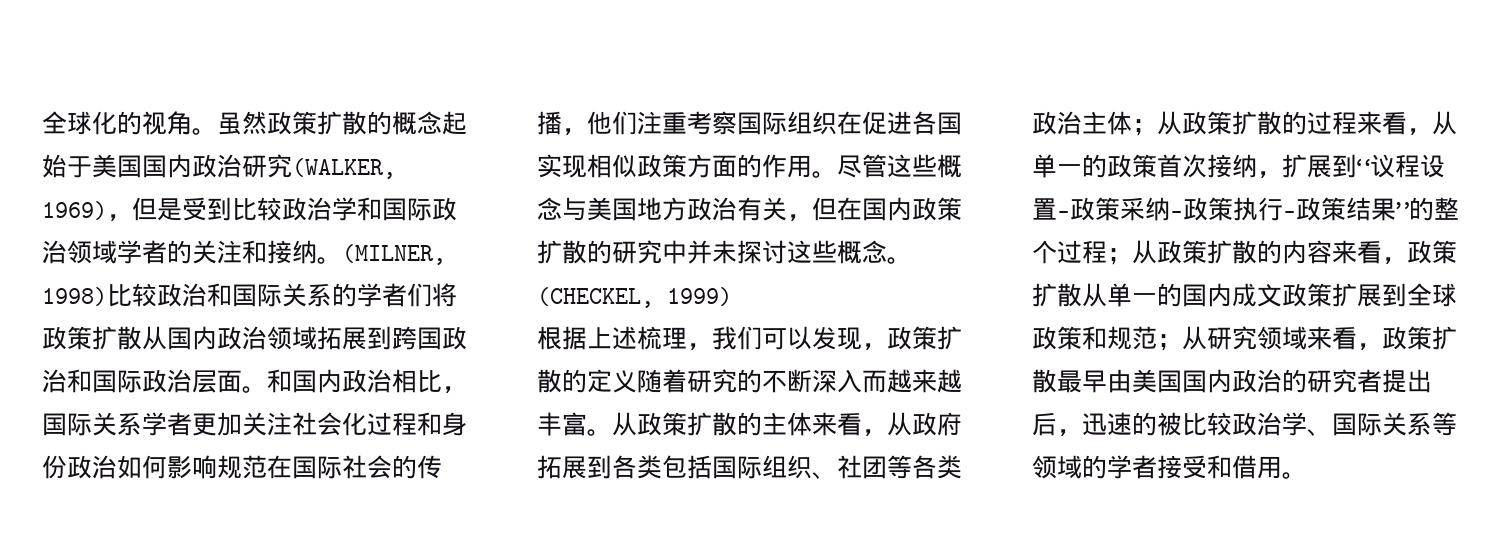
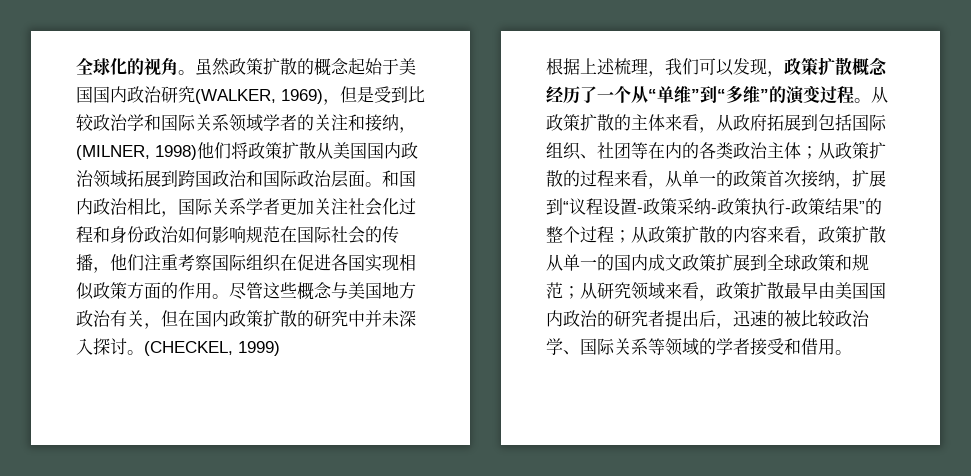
- 虽然政策扩散的概念起始于美国国内政治研究(WALKER, 1969)，但是受到比较政治学和国际政治领域学者的关注和接纳。(MILNER, 1998)比较政治和国际关系的学者们将政策扩散从国内政治领域拓展到跨国政治和国际政治层面。
+ 虽然政策扩散的概念起始于美国国内政治研究(WALKER, 1969)，但是受到比较政治学和国际关系领域学者的关注和接纳，(MILNER, 1998)他们将政策扩散从美国国内政治领域拓展到跨国政治和国际政治层面。
- 尽管这些概念与美国地方政治有关，但在国内政策扩散的研究中并未探讨这些概念。
+ 尽管这些概念与美国地方政治有关，但在国内政策扩散的研究中并未深入探讨。
- 根据上述梳理，我们可以发现，政策扩散的定义随着研究的不断深入而越来越丰富。
+ 根据上述梳理，我们可以发现，政策扩散概念经历了一个从“单维”到“多维”的演变过程。
- 从政策扩散的主体来看，从政府拓展到各类包括国际组织、社团等各类政治主体；
+ 从政策扩散的主体来看，从政府拓展到包括国际组织、社团等在内的各类政治主体；

